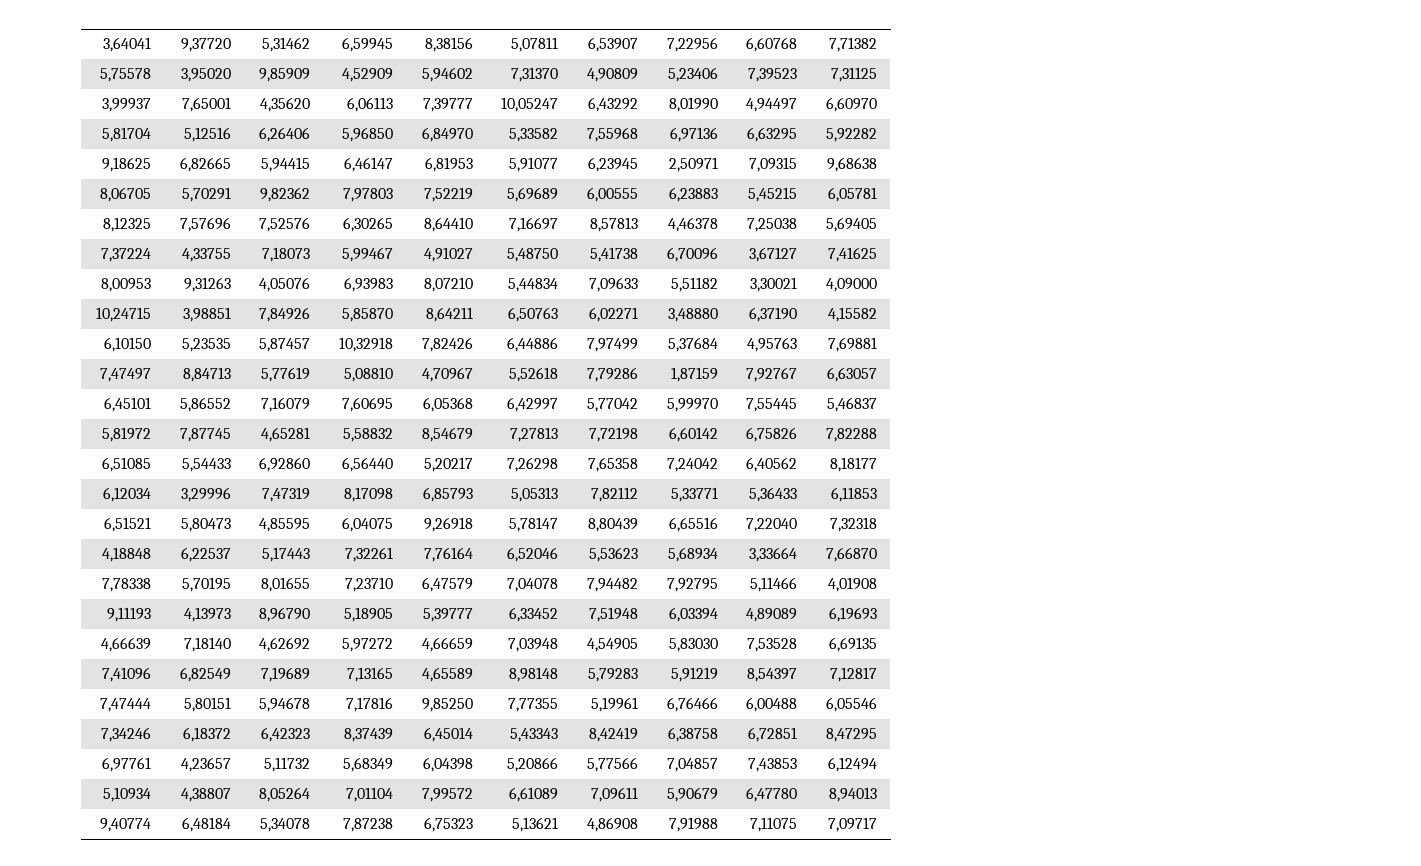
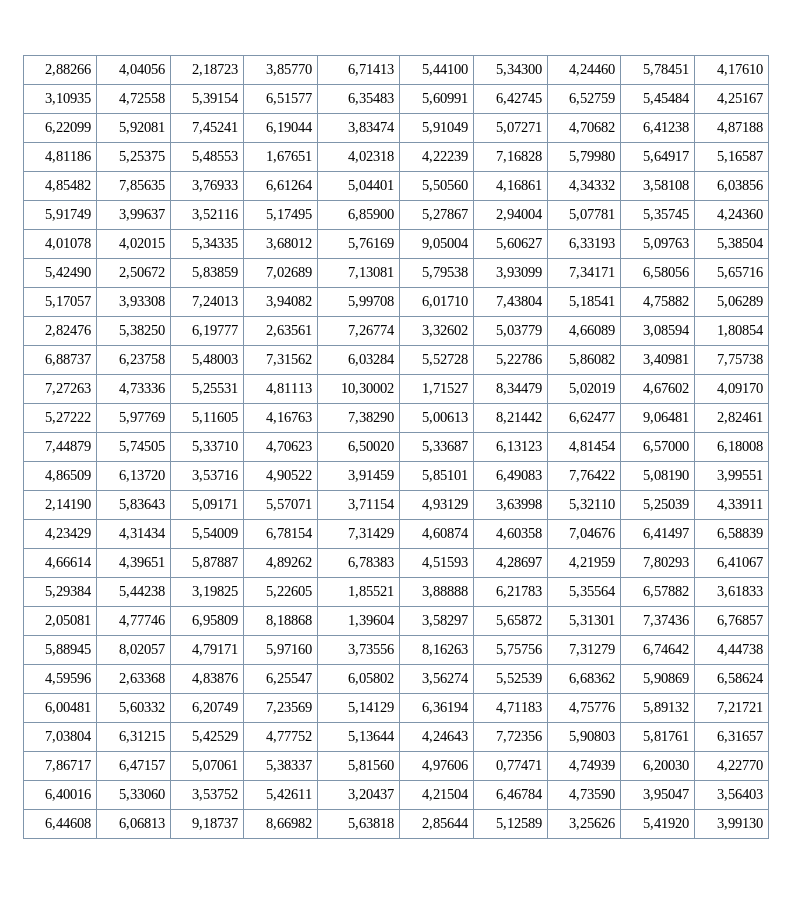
- 3,64041 | 9,37720 | 5,31462 | 6,59945 | 8,38156 | 5,07811 | 6,53907 | 7,22956 | 6,60768 | 7,71382
- 5,75578 | 3,95020 | 9,85909 | 4,52909 | 5,94602 | 7,31370 | 4,90809 | 5,23406 | 7,39523 | 7,31125
- 3,99937 | 7,65001 | 4,35620 | 6,06113 | 7,39777 | 10,05247 | 6,43292 | 8,01990 | 4,94497 | 6,60970
- 5,81704 | 5,12516 | 6,26406 | 5,96850 | 6,84970 | 5,33582 | 7,55968 | 6,97136 | 6,63295 | 5,92282
- 9,18625 | 6,82665 | 5,94415 | 6,46147 | 6,81953 | 5,91077 | 6,23945 | 2,50971 | 7,09315 | 9,68638
- 8,06705 | 5,70291 | 9,82362 | 7,97803 | 7,52219 | 5,69689 | 6,00555 | 6,23883 | 5,45215 | 6,05781
- 8,12325 | 7,57696 | 7,52576 | 6,30265 | 8,64410 | 7,16697 | 8,57813 | 4,46378 | 7,25038 | 5,69405
- 7,37224 | 4,33755 | 7,18073 | 5,99467 | 4,91027 | 5,48750 | 5,41738 | 6,70096 | 3,67127 | 7,41625
- 8,00953 | 9,31263 | 4,05076 | 6,93983 | 8,07210 | 5,44834 | 7,09633 | 5,51182 | 3,30021 | 4,09000
- 10,24715 | 3,98851 | 7,84926 | 5,85870 | 8,64211 | 6,50763 | 6,02271 | 3,48880 | 6,37190 | 4,15582
- 6,10150 | 5,23535 | 5,87457 | 10,32918 | 7,82426 | 6,44886 | 7,97499 | 5,37684 | 4,95763 | 7,69881
- 7,47497 | 8,84713 | 5,77619 | 5,08810 | 4,70967 | 5,52618 | 7,79286 | 1,87159 | 7,92767 | 6,63057
- 6,45101 | 5,86552 | 7,16079 | 7,60695 | 6,05368 | 6,42997 | 5,77042 | 5,99970 | 7,55445 | 5,46837
- 5,81972 | 7,87745 | 4,65281 | 5,58832 | 8,54679 | 7,27813 | 7,72198 | 6,60142 | 6,75826 | 7,82288
- 6,51085 | 5,54433 | 6,92860 | 6,56440 | 5,20217 | 7,26298 | 7,65358 | 7,24042 | 6,40562 | 8,18177
- 6,12034 | 3,29996 | 7,47319 | 8,17098 | 6,85793 | 5,05313 | 7,82112 | 5,33771 | 5,36433 | 6,11853
- 6,51521 | 5,80473 | 4,85595 | 6,04075 | 9,26918 | 5,78147 | 8,80439 | 6,65516 | 7,22040 | 7,32318
- 4,18848 | 6,22537 | 5,17443 | 7,32261 | 7,76164 | 6,52046 | 5,53623 | 5,68934 | 3,33664 | 7,66870
- 7,78338 | 5,70195 | 8,01655 | 7,23710 | 6,47579 | 7,04078 | 7,94482 | 7,92795 | 5,11466 | 4,01908
- 9,11193 | 4,13973 | 8,96790 | 5,18905 | 5,39777 | 6,33452 | 7,51948 | 6,03394 | 4,89089 | 6,19693
- 4,66639 | 7,18140 | 4,62692 | 5,97272 | 4,66659 | 7,03948 | 4,54905 | 5,83030 | 7,53528 | 6,69135
- 7,41096 | 6,82549 | 7,19689 | 7,13165 | 4,65589 | 8,98148 | 5,79283 | 5,91219 | 8,54397 | 7,12817
- 7,47444 | 5,80151 | 5,94678 | 7,17816 | 9,85250 | 7,77355 | 5,19961 | 6,76466 | 6,00488 | 6,05546
- 7,34246 | 6,18372 | 6,42323 | 8,37439 | 6,45014 | 5,43343 | 8,42419 | 6,38758 | 6,72851 | 8,47295
- 6,97761 | 4,23657 | 5,11732 | 5,68349 | 6,04398 | 5,20866 | 5,77566 | 7,04857 | 7,43853 | 6,12494
- 5,10934 | 4,38807 | 8,05264 | 7,01104 | 7,99572 | 6,61089 | 7,09611 | 5,90679 | 6,47780 | 8,94013
- 9,40774 | 6,48184 | 5,34078 | 7,87238 | 6,75323 | 5,13621 | 4,86908 | 7,91988 | 7,11075 | 7,09717
+ 2,88266 | 4,04056 | 2,18723 | 3,85770 | 6,71413 | 5,44100 | 5,34300 | 4,24460 | 5,78451 | 4,17610
+ 3,10935 | 4,72558 | 5,39154 | 6,51577 | 6,35483 | 5,60991 | 6,42745 | 6,52759 | 5,45484 | 4,25167
+ 6,22099 | 5,92081 | 7,45241 | 6,19044 | 3,83474 | 5,91049 | 5,07271 | 4,70682 | 6,41238 | 4,87188
+ 4,81186 | 5,25375 | 5,48553 | 1,67651 | 4,02318 | 4,22239 | 7,16828 | 5,79980 | 5,64917 | 5,16587
+ 4,85482 | 7,85635 | 3,76933 | 6,61264 | 5,04401 | 5,50560 | 4,16861 | 4,34332 | 3,58108 | 6,03856
+ 5,91749 | 3,99637 | 3,52116 | 5,17495 | 6,85900 | 5,27867 | 2,94004 | 5,07781 | 5,35745 | 4,24360
+ 4,01078 | 4,02015 | 5,34335 | 3,68012 | 5,76169 | 9,05004 | 5,60627 | 6,33193 | 5,09763 | 5,38504
+ 5,42490 | 2,50672 | 5,83859 | 7,02689 | 7,13081 | 5,79538 | 3,93099 | 7,34171 | 6,58056 | 5,65716
+ 5,17057 | 3,93308 | 7,24013 | 3,94082 | 5,99708 | 6,01710 | 7,43804 | 5,18541 | 4,75882 | 5,06289
+ 2,82476 | 5,38250 | 6,19777 | 2,63561 | 7,26774 | 3,32602 | 5,03779 | 4,66089 | 3,08594 | 1,80854
+ 6,88737 | 6,23758 | 5,48003 | 7,31562 | 6,03284 | 5,52728 | 5,22786 | 5,86082 | 3,40981 | 7,75738
+ 7,27263 | 4,73336 | 5,25531 | 4,81113 | 10,30002 | 1,71527 | 8,34479 | 5,02019 | 4,67602 | 4,09170
+ 5,27222 | 5,97769 | 5,11605 | 4,16763 | 7,38290 | 5,00613 | 8,21442 | 6,62477 | 9,06481 | 2,82461
+ 7,44879 | 5,74505 | 5,33710 | 4,70623 | 6,50020 | 5,33687 | 6,13123 | 4,81454 | 6,57000 | 6,18008
+ 4,86509 | 6,13720 | 3,53716 | 4,90522 | 3,91459 | 5,85101 | 6,49083 | 7,76422 | 5,08190 | 3,99551
+ 2,14190 | 5,83643 | 5,09171 | 5,57071 | 3,71154 | 4,93129 | 3,63998 | 5,32110 | 5,25039 | 4,33911
+ 4,23429 | 4,31434 | 5,54009 | 6,78154 | 7,31429 | 4,60874 | 4,60358 | 7,04676 | 6,41497 | 6,58839
+ 4,66614 | 4,39651 | 5,87887 | 4,89262 | 6,78383 | 4,51593 | 4,28697 | 4,21959 | 7,80293 | 6,41067
+ 5,29384 | 5,44238 | 3,19825 | 5,22605 | 1,85521 | 3,88888 | 6,21783 | 5,35564 | 6,57882 | 3,61833
+ 2,05081 | 4,77746 | 6,95809 | 8,18868 | 1,39604 | 3,58297 | 5,65872 | 5,31301 | 7,37436 | 6,76857
+ 5,88945 | 8,02057 | 4,79171 | 5,97160 | 3,73556 | 8,16263 | 5,75756 | 7,31279 | 6,74642 | 4,44738
+ 4,59596 | 2,63368 | 4,83876 | 6,25547 | 6,05802 | 3,56274 | 5,52539 | 6,68362 | 5,90869 | 6,58624
+ 6,00481 | 5,60332 | 6,20749 | 7,23569 | 5,14129 | 6,36194 | 4,71183 | 4,75776 | 5,89132 | 7,21721
+ 7,03804 | 6,31215 | 5,42529 | 4,77752 | 5,13644 | 4,24643 | 7,72356 | 5,90803 | 5,81761 | 6,31657
+ 7,86717 | 6,47157 | 5,07061 | 5,38337 | 5,81560 | 4,97606 | 0,77471 | 4,74939 | 6,20030 | 4,22770
+ 6,40016 | 5,33060 | 3,53752 | 5,42611 | 3,20437 | 4,21504 | 6,46784 | 4,73590 | 3,95047 | 3,56403
+ 6,44608 | 6,06813 | 9,18737 | 8,66982 | 5,63818 | 2,85644 | 5,12589 | 3,25626 | 5,41920 | 3,99130

